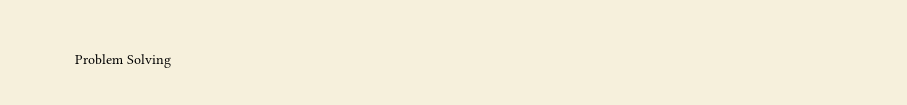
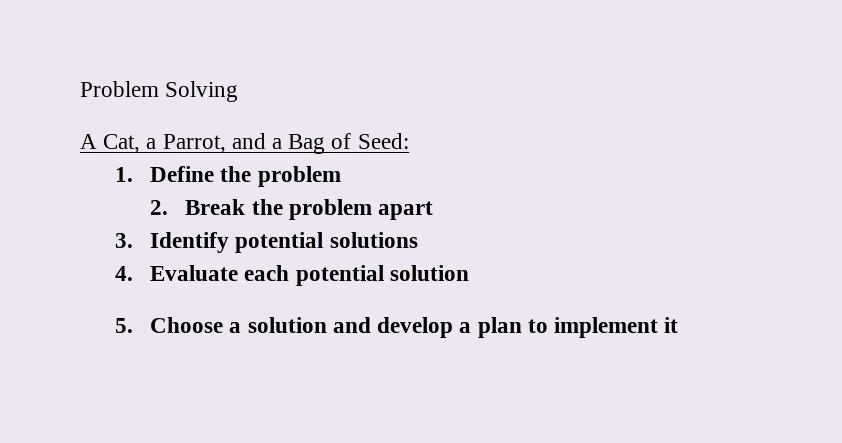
+ A Cat, a Parrot, and a Bag of Seed:
+ 1. Define the problem
+ 2. Break the problem apart
+ 3. Identify potential solutions
+ 4. Evaluate each potential solution
+ 5. Choose a solution and develop a plan to implement it

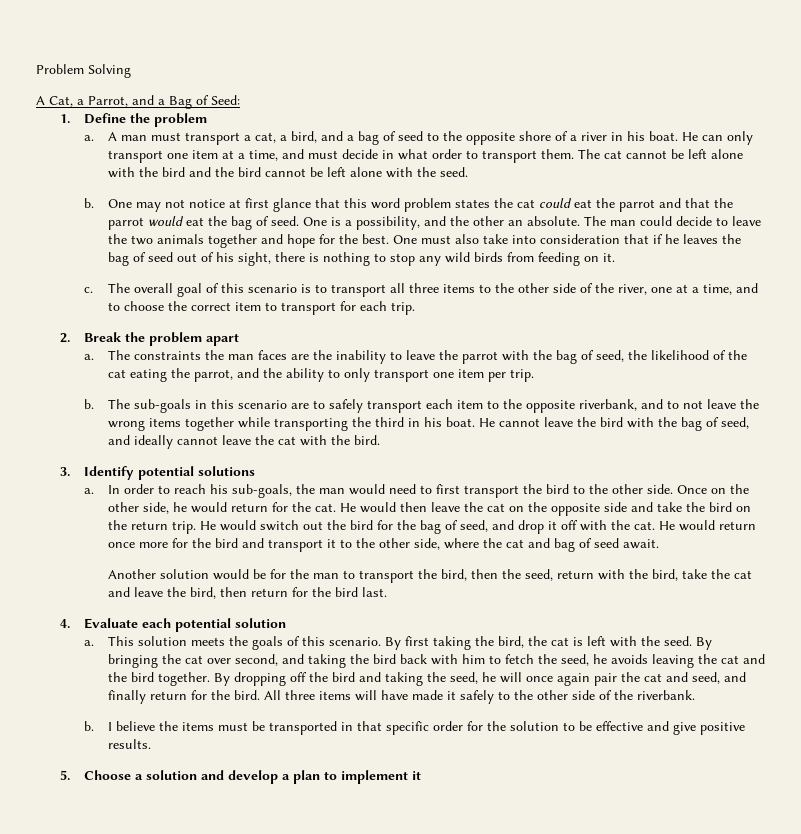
+ a. A man must transport a cat, a bird, and a bag of seed to the opposite shore of a river in his boat. He can only transport one item at a time, and must decide in what order to transport them. The cat cannot be left alone with the bird and the bird cannot be left alone with the seed.
+ b. One may not notice at first glance that this word problem states the cat could eat the parrot and that the parrot would eat the bag of seed. One is a possibility, and the other an absolute. The man could decide to leave the two animals together and hope for the best. One must also take into consideration that if he leaves the bag of seed out of his sight, there is nothing to stop any wild birds from feeding on it.
+ c. The overall goal of this scenario is to transport all three items to the other side of the river, one at a time, and to choose the correct item to transport for each trip.
  2. Break the problem apart
+ a. The constraints the man faces are the inability to leave the parrot with the bag of seed, the likelihood of the cat eating the parrot, and the ability to only transport one item per trip.
+ b. The sub-goals in this scenario are to safely transport each item to the opposite riverbank, and to not leave the wrong items together while transporting the third in his boat. He cannot leave the bird with the bag of seed, and ideally cannot leave the cat with the bird.
  3. Identify potential solutions
+ a. In order to reach his sub-goals, the man would need to first transport the bird to the other side. Once on the other side, he would return for the cat. He would then leave the cat on the opposite side and take the bird on the return trip. He would switch out the bird for the bag of seed, and drop it off with the cat. He would return once more for the bird and transport it to the other side, where the cat and bag of seed await.
+ Another solution would be for the man to transport the bird, then the seed, return with the bird, take the cat and leave the bird, then return for the bird last.
  4. Evaluate each potential solution
+ a. This solution meets the goals of this scenario. By first taking the bird, the cat is left with the seed. By bringing the cat over second, and taking the bird back with him to fetch the seed, he avoids leaving the cat and the bird together. By dropping off the bird and taking the seed, he will once again pair the cat and seed, and finally return for the bird. All three items will have made it safely to the other side of the riverbank.
+ b. I believe the items must be transported in that specific order for the solution to be effective and give positive results.

